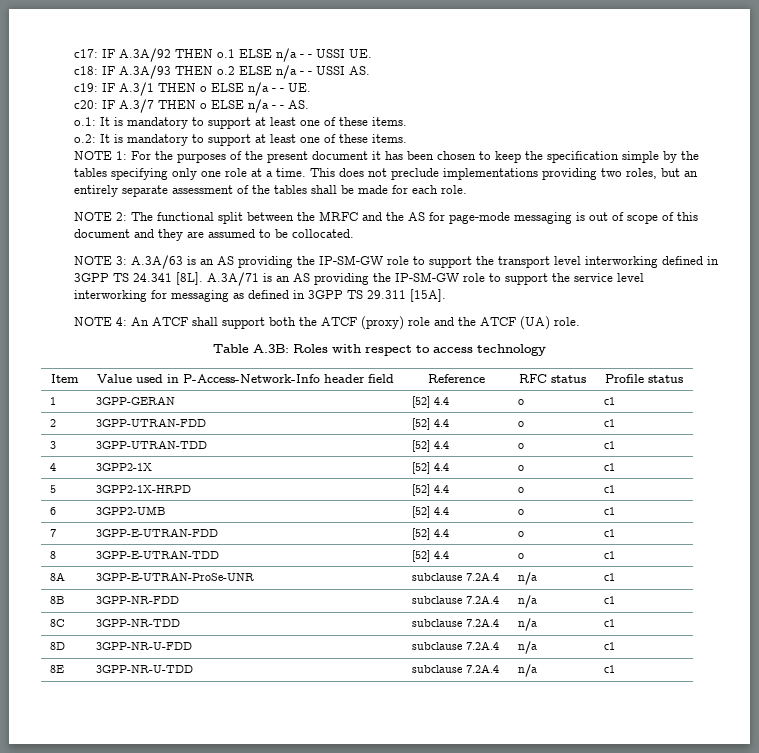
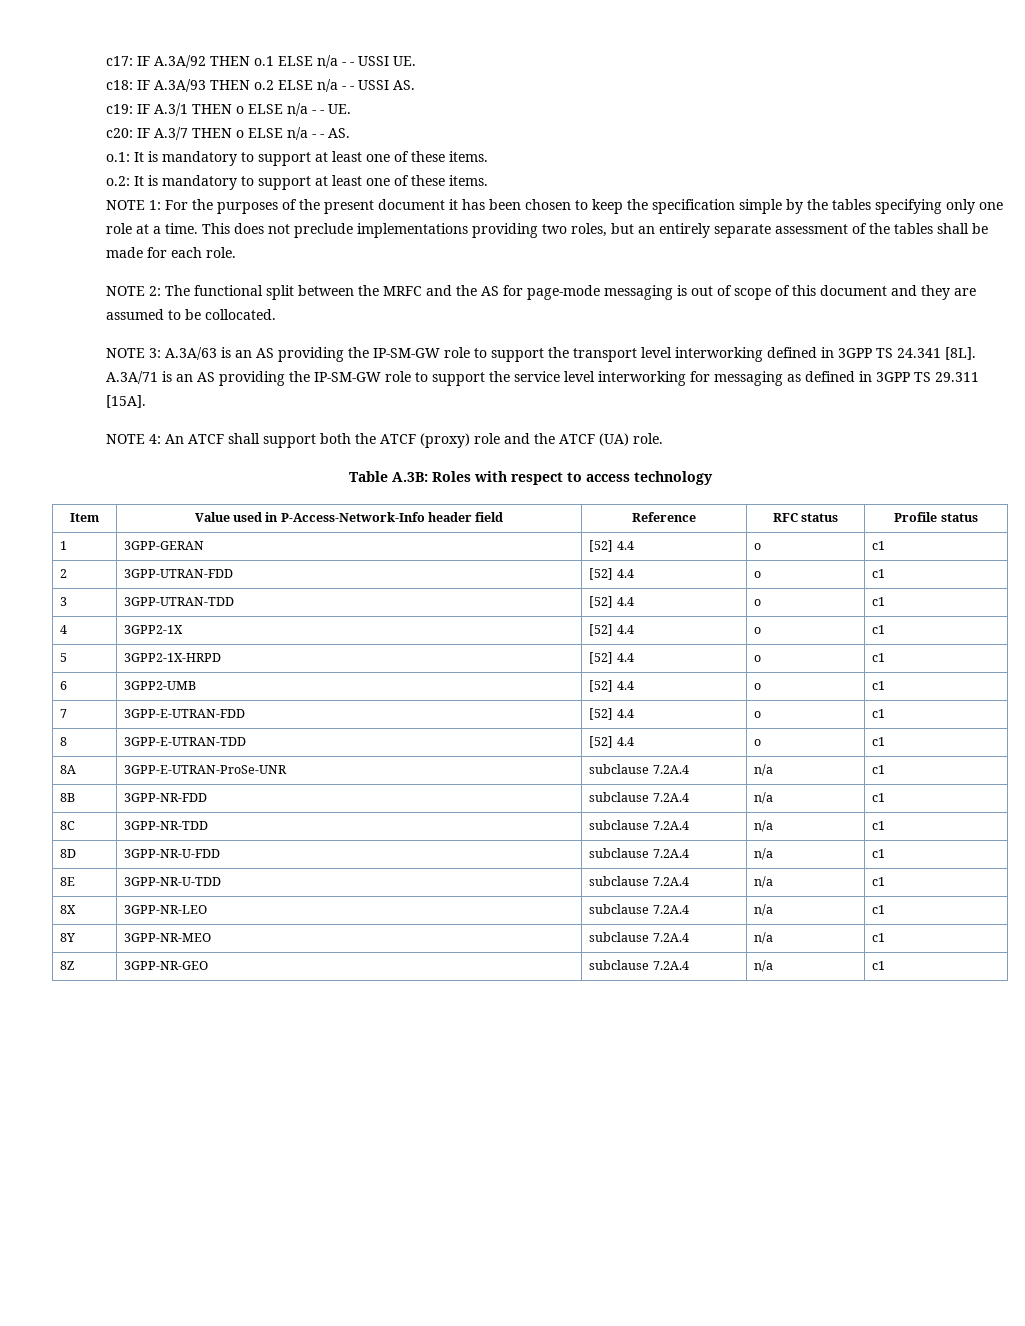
+ 8X | 3GPP-NR-LEO | subclause 7.2A.4 | n/a | c1
+ 8Y | 3GPP-NR-MEO | subclause 7.2A.4 | n/a | c1
+ 8Z | 3GPP-NR-GEO | subclause 7.2A.4 | n/a | c1

